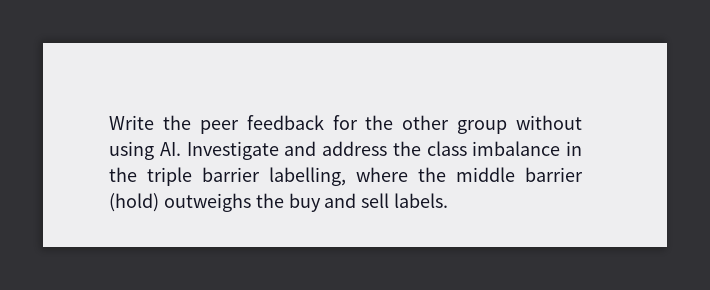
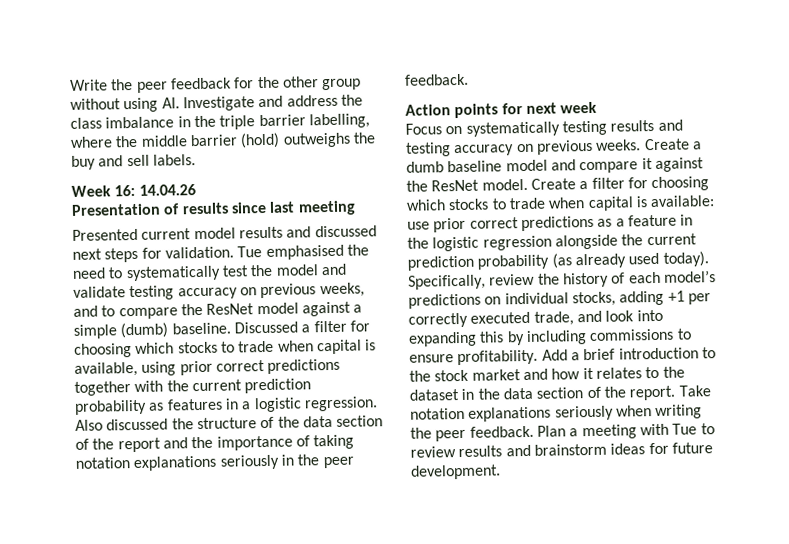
+ Week 16: 14.04.26
+ Presentation of results since last meeting
+ Presented current model results and discussed next steps for validation. Tue emphasised the need to systematically test the model and validate testing accuracy on previous weeks, and to compare the ResNet model against a simple (dumb) baseline. Discussed a filter for choosing which stocks to trade when capital is available, using prior correct predictions together with the current prediction probability as features in a logistic regression. Also discussed the structure of the data section of the report and the importance of taking notation explanations seriously in the peer feedback.
+ Action points for next week
+ Focus on systematically testing results and testing accuracy on previous weeks. Create a dumb baseline model and compare it against the ResNet model. Create a filter for choosing which stocks to trade when capital is available: use prior correct predictions as a feature in the logistic regression alongside the current prediction probability (as already used today). Specifically, review the history of each model’s predictions on individual stocks, adding +1 per correctly executed trade, and look into expanding this by including commissions to ensure profitability. Add a brief introduction to the stock market and how it relates to the dataset in the data section of the report. Take notation explanations seriously when writing the peer feedback. Plan a meeting with Tue to review results and brainstorm ideas for future development.

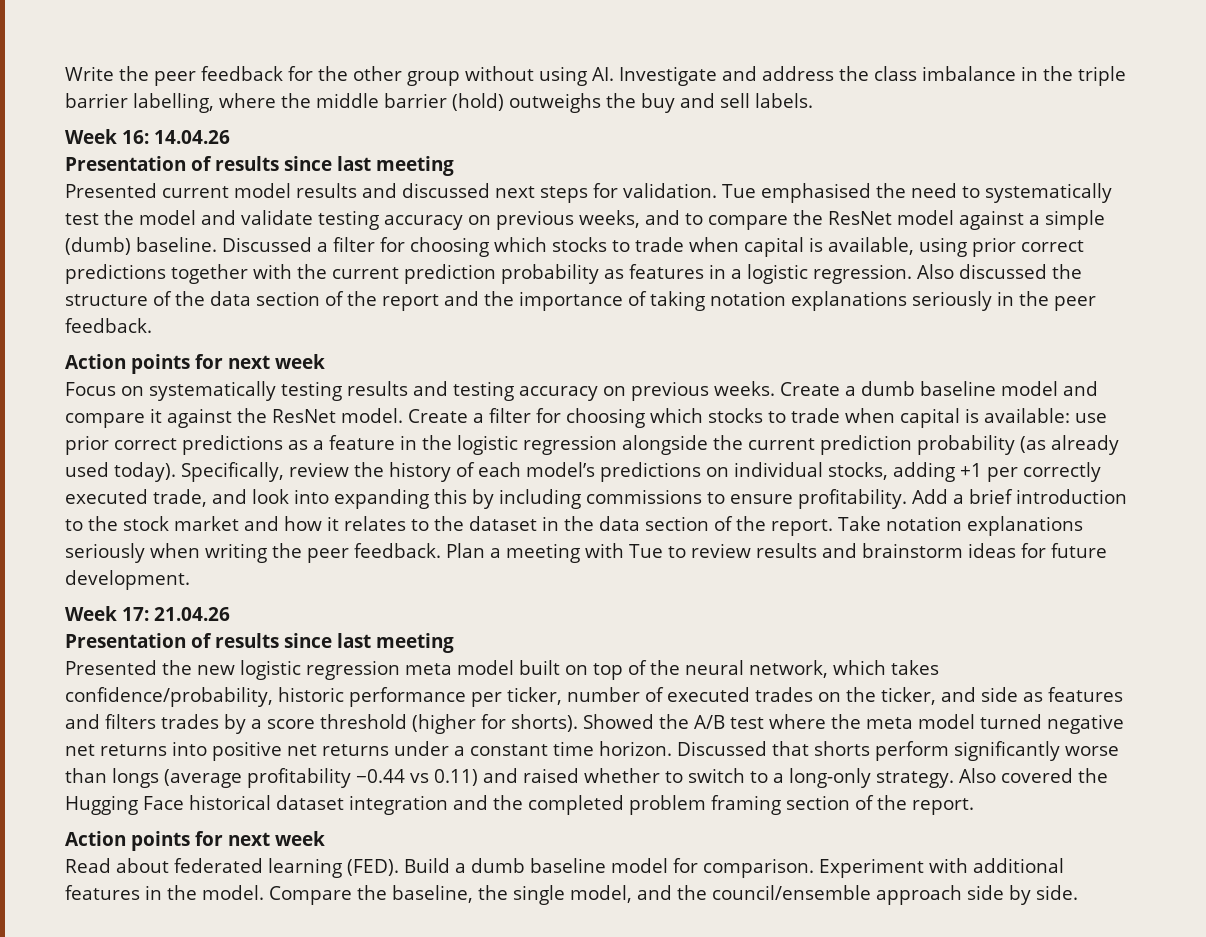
+ Week 17: 21.04.26
+ Presentation of results since last meeting
+ Presented the new logistic regression meta model built on top of the neural network, which takes confidence/probability, historic performance per ticker, number of executed trades on the ticker, and side as features and filters trades by a score threshold (higher for shorts). Showed the A/B test where the meta model turned negative net returns into positive net returns under a constant time horizon. Discussed that shorts perform significantly worse than longs (average profitability −0.44 vs 0.11) and raised whether to switch to a long-only strategy. Also covered the Hugging Face historical dataset integration and the completed problem framing section of the report.
+ Action points for next week
+ Read about federated learning (FED). Build a dumb baseline model for comparison. Experiment with additional features in the model. Compare the baseline, the single model, and the council/ensemble approach side by side.

